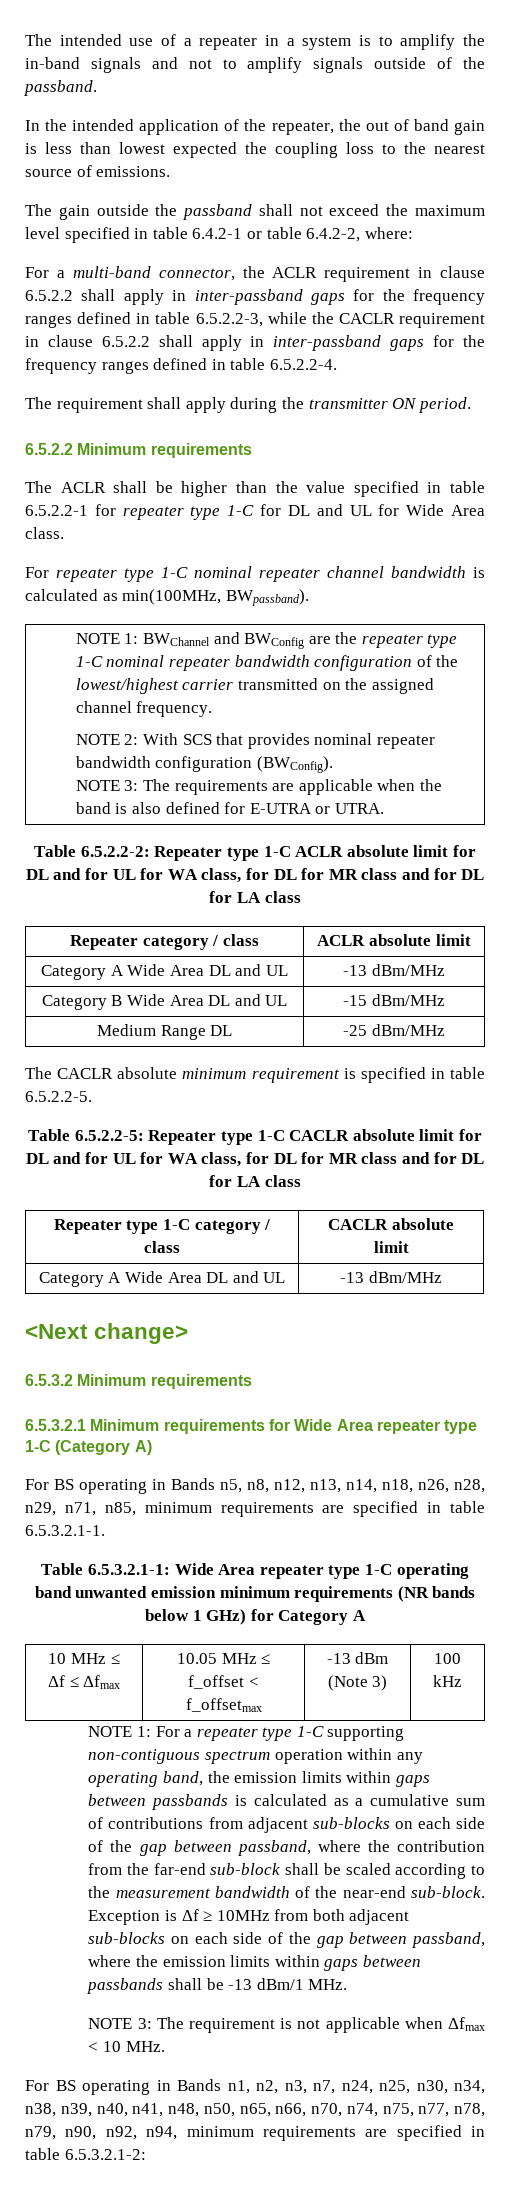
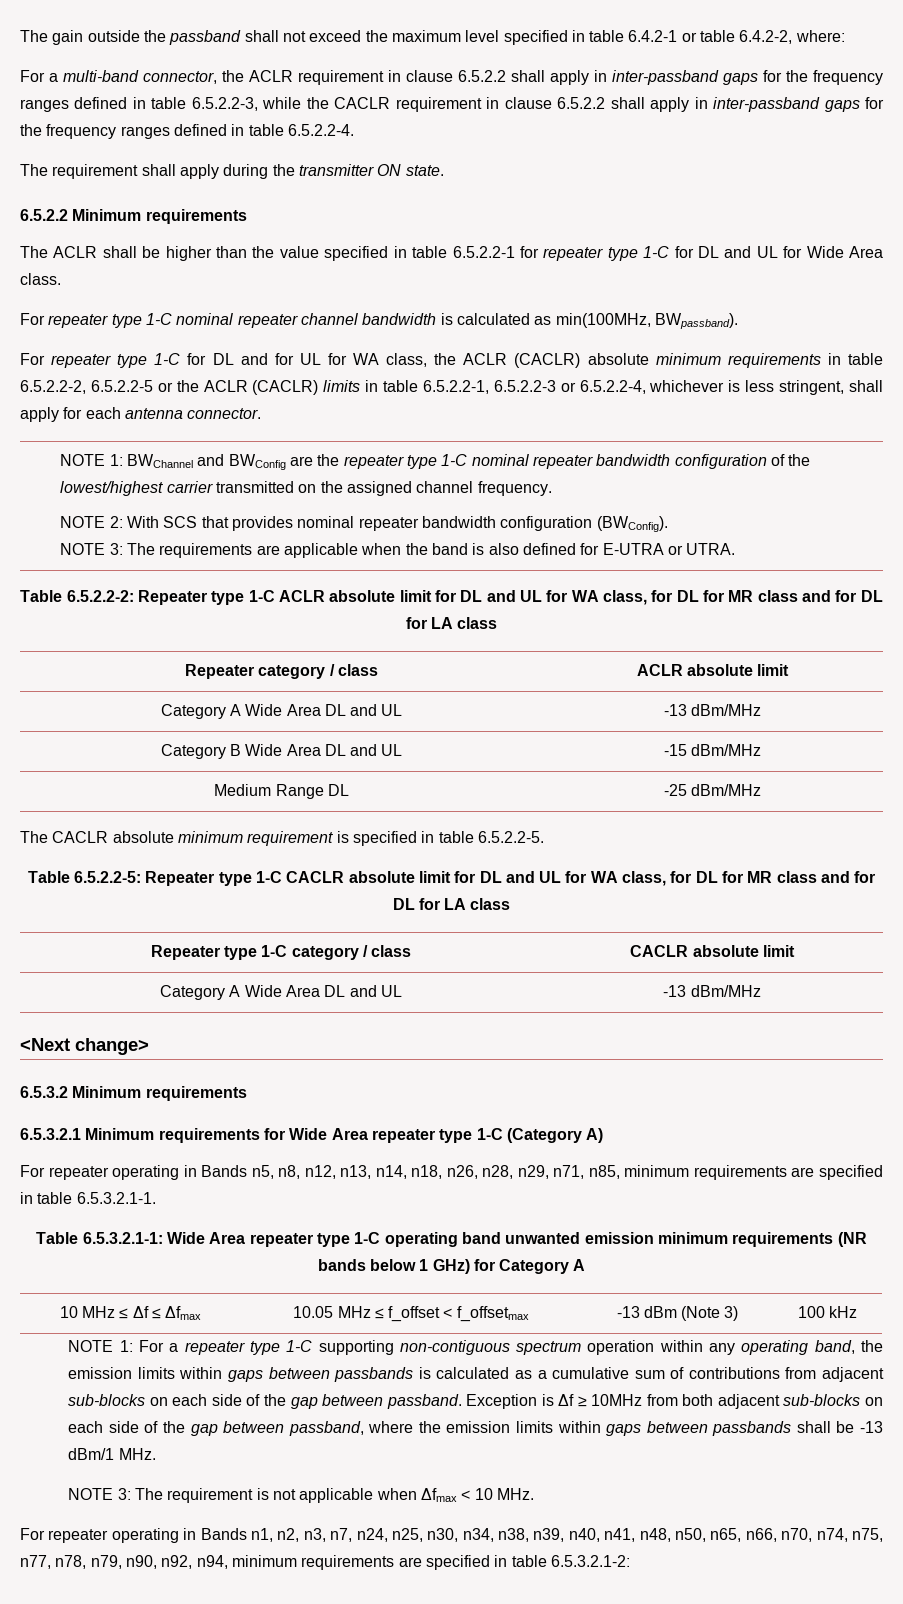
- The intended use of a repeater in a system is to amplify the in-band signals and not to amplify signals outside of the passband.
- In the intended application of the repeater, the out of band gain is less than lowest expected the coupling loss to the nearest source of emissions.
- The requirement shall apply during the transmitter ON period.
+ The requirement shall apply during the transmitter ON state.
+ For repeater type 1-C for DL and for UL for WA class, the ACLR (CACLR) absolute minimum requirements in table 6.5.2.2-2, 6.5.2.2-5 or the ACLR (CACLR) limits in table 6.5.2.2-1, 6.5.2.2-3 or 6.5.2.2-4, whichever is less stringent, shall apply for each antenna connector.
- Table 6.5.2.2-2: Repeater type 1-C ACLR absolute limit for DL and for UL for WA class, for DL for MR class and for DL for LA class
+ Table 6.5.2.2-2: Repeater type 1-C ACLR absolute limit for DL and UL for WA class, for DL for MR class and for DL for LA class
- Table 6.5.2.2-5: Repeater type 1-C CACLR absolute limit for DL and for UL for WA class, for DL for MR class and for DL for LA class
+ Table 6.5.2.2-5: Repeater type 1-C CACLR absolute limit for DL and UL for WA class, for DL for MR class and for DL for LA class
- For BS operating in Bands n5, n8, n12, n13, n14, n18, n26, n28, n29, n71, n85, minimum requirements are specified in table 6.5.3.2.1-1.
+ For repeater operating in Bands n5, n8, n12, n13, n14, n18, n26, n28, n29, n71, n85, minimum requirements are specified in table 6.5.3.2.1-1.
- NOTE 1: For a repeater type 1-C supporting non-contiguous spectrum operation within any operating band, the emission limits within gaps between passbands is calculated as a cumulative sum of contributions from adjacent sub-blocks on each side of the gap between passband, where the contribution from the far-end sub-block shall be scaled according to the measurement bandwidth of the near-end sub-block.
+ NOTE 1: For a repeater type 1-C supporting non-contiguous spectrum operation within any operating band, the emission limits within gaps between passbands is calculated as a cumulative sum of contributions from adjacent sub-blocks on each side of the gap between passband.
- For BS operating in Bands n1, n2, n3, n7, n24, n25, n30, n34, n38, n39, n40, n41, n48, n50, n65, n66, n70, n74, n75, n77, n78, n79, n90, n92, n94, minimum requirements are specified in table 6.5.3.2.1-2:
+ For repeater operating in Bands n1, n2, n3, n7, n24, n25, n30, n34, n38, n39, n40, n41, n48, n50, n65, n66, n70, n74, n75, n77, n78, n79, n90, n92, n94, minimum requirements are specified in table 6.5.3.2.1-2:

